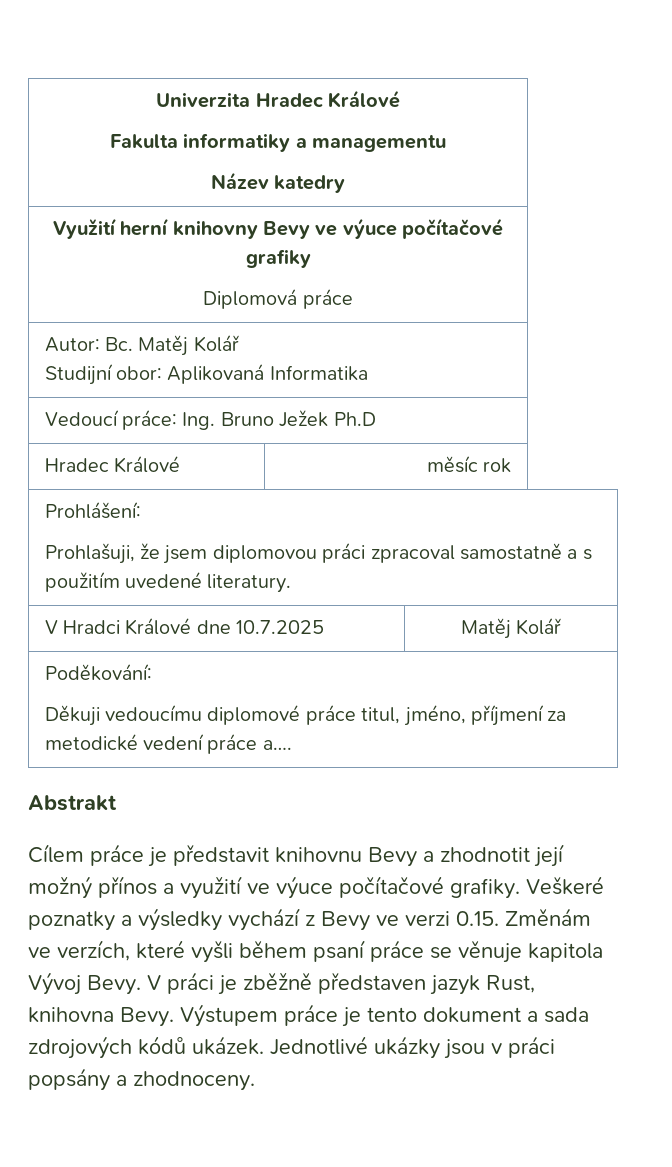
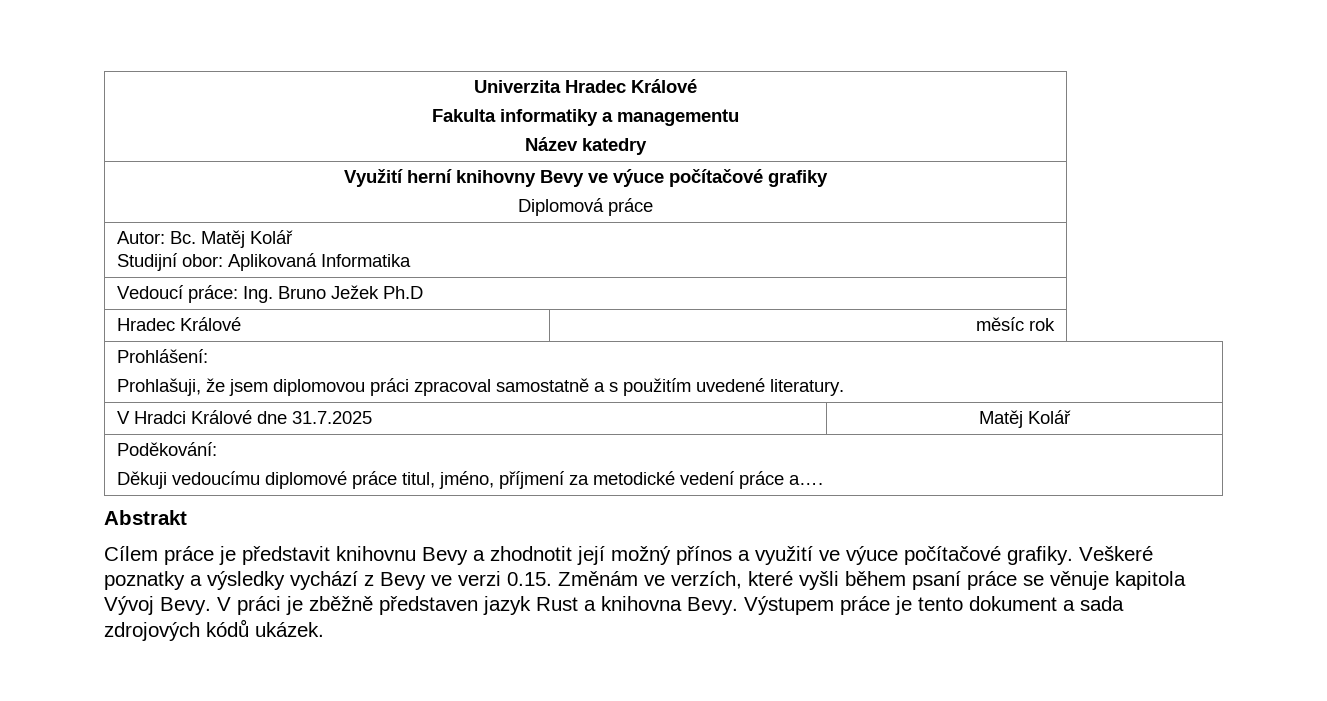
- V Hradci Králové dne 10.7.2025 | Matěj Kolář
+ V Hradci Králové dne 31.7.2025 | Matěj Kolář
- V práci je zběžně představen jazyk Rust, knihovna Bevy.
+ V práci je zběžně představen jazyk Rust a knihovna Bevy.
- Jednotlivé ukázky jsou v práci popsány a zhodnoceny.

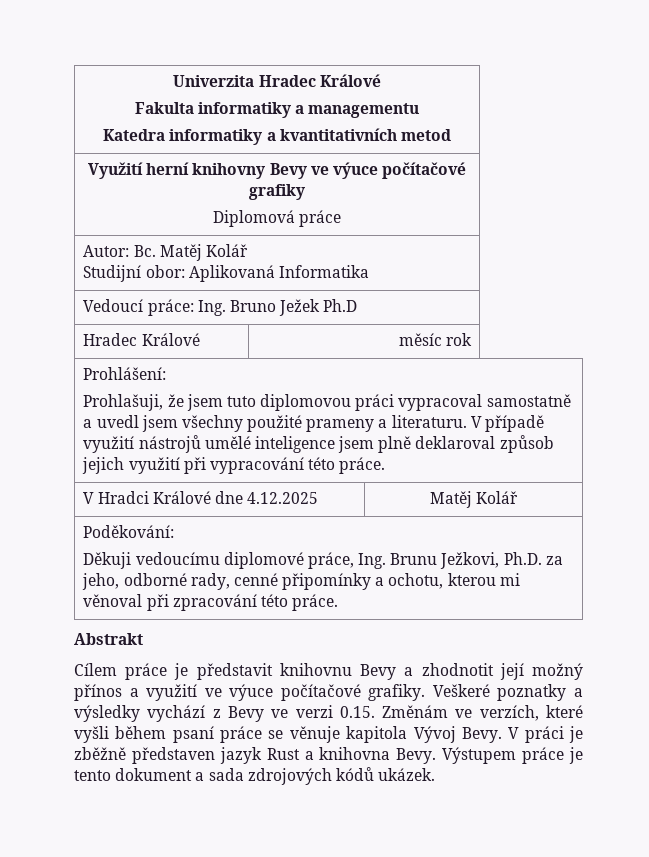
  Univerzita Hradec Králové
  Fakulta informatiky a managementu
- Název katedry
+ Katedra informatiky a kvantitativních metod
  Prohlášení:
- Prohlašuji, že jsem diplomovou práci zpracoval samostatně a s použitím uvedené literatury.
+ Prohlašuji, že jsem tuto diplomovou práci vypracoval samostatně a uvedl jsem všechny použité prameny a literaturu. V případě využití nástrojů umělé inteligence jsem plně deklaroval způsob jejich využití při vypracování této práce.
- V Hradci Králové dne 31.7.2025 | Matěj Kolář
+ V Hradci Králové dne 4.12.2025 | Matěj Kolář
  Poděkování:
- Děkuji vedoucímu diplomové práce titul, jméno, příjmení za metodické vedení práce a….
+ Děkuji vedoucímu diplomové práce, Ing. Brunu Ježkovi, Ph.D. za jeho, odborné rady, cenné připomínky a ochotu, kterou mi věnoval při zpracování této práce.

